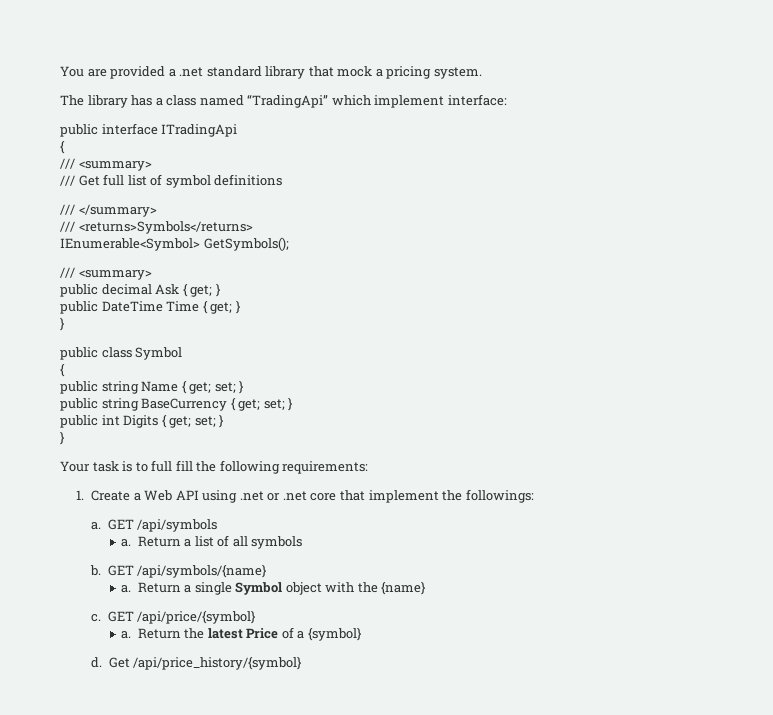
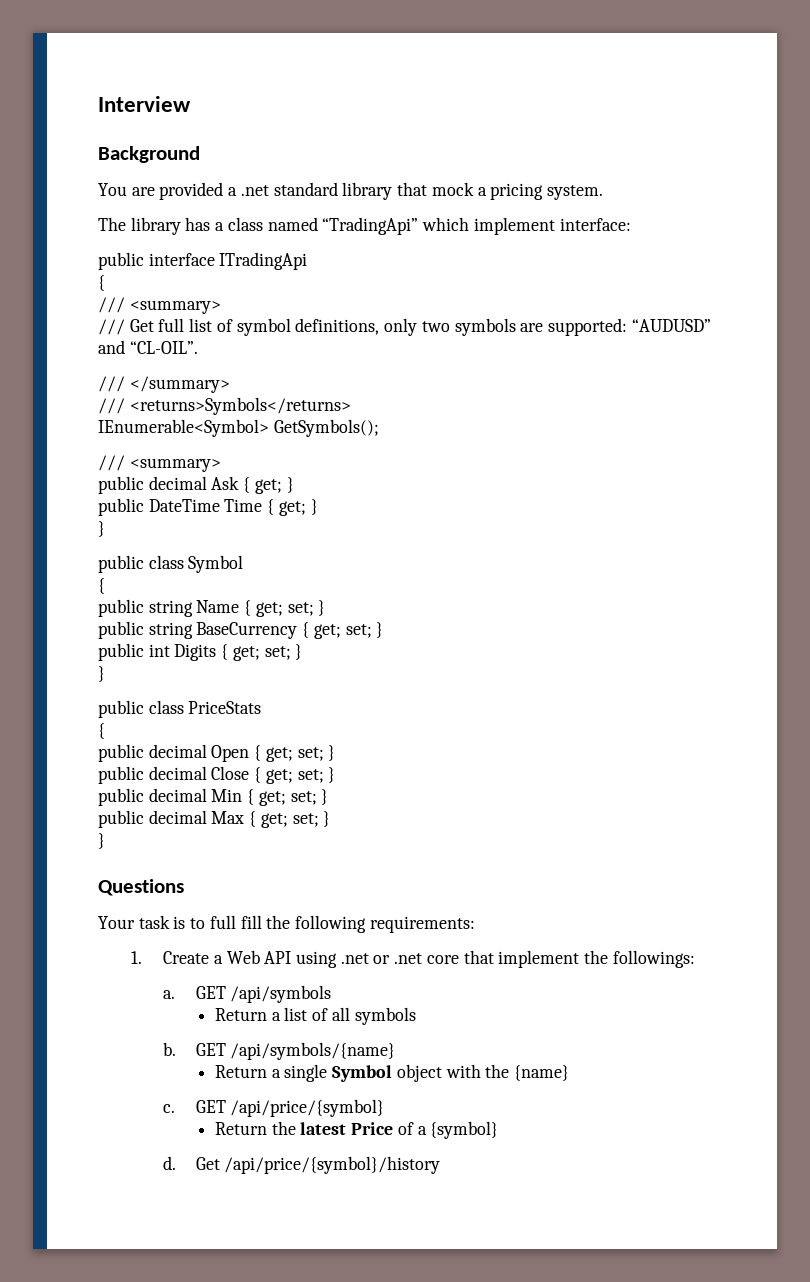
+ Interview
+ Background
- /// Get full list of symbol definitions
+ /// Get full list of symbol definitions, only two symbols are supported: “AUDUSD” and “CL-OIL”.
+ public class PriceStats
+ {
+ public decimal Open { get; set; }
+ public decimal Close { get; set; }
+ public decimal Min { get; set; }
+ public decimal Max { get; set; }
+ }
+ Questions
  GET /api/symbols
- a. Return a list of all symbols
+ Return a list of all symbols
  GET /api/symbols/{name}
- a. Return a single Symbol object with the {name}
+ Return a single Symbol object with the {name}
  GET /api/price/{symbol}
- a. Return the latest Price of a {symbol}
+ Return the latest Price of a {symbol}
- Get /api/price_history/{symbol}
+ Get /api/price/{symbol}/history

